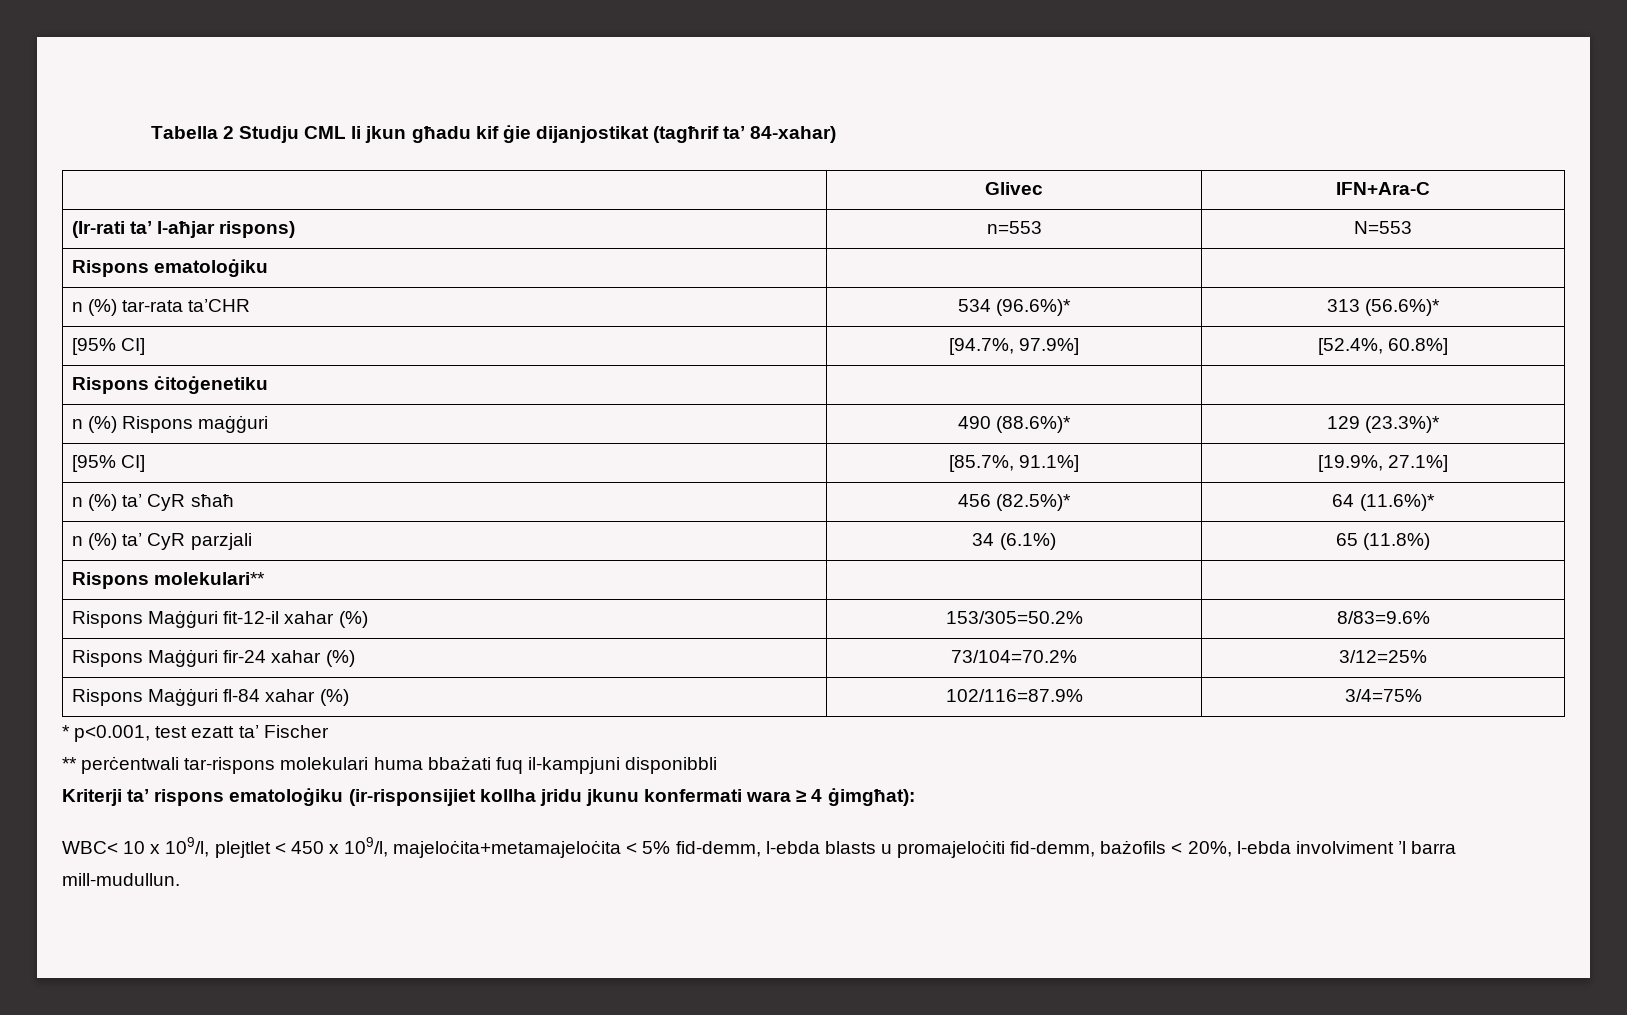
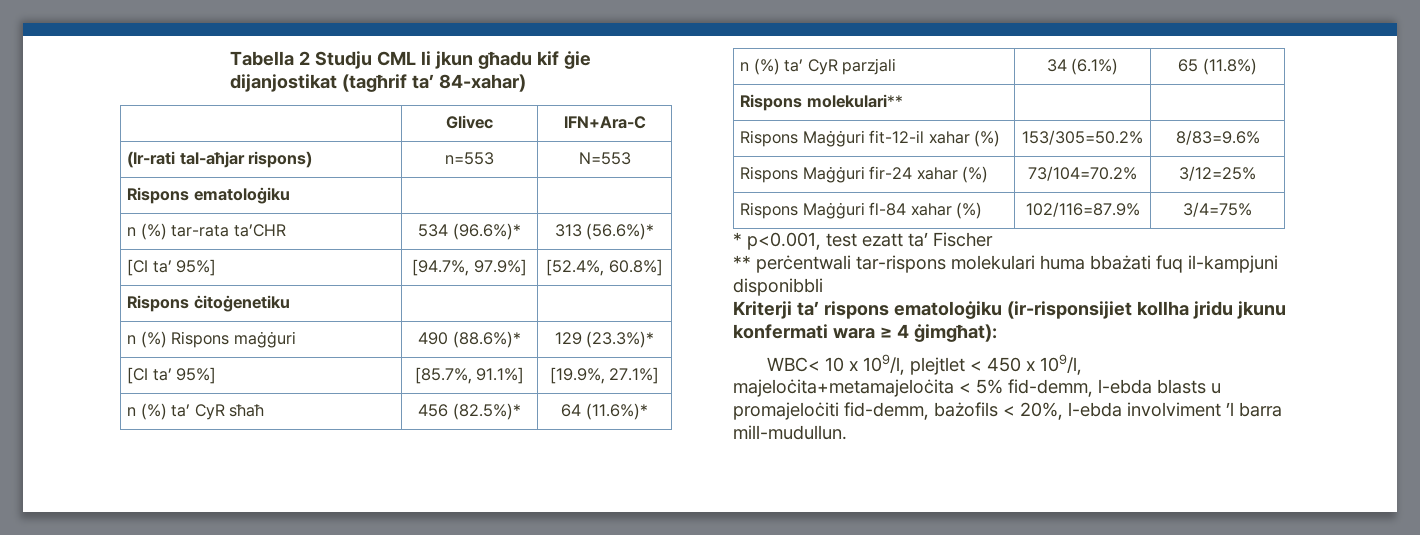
- (Ir-rati ta’ l-aħjar rispons) | n=553 | N=553
+ (Ir-rati tal-aħjar rispons) | n=553 | N=553
- [95% CI] | [94.7%, 97.9%] | [52.4%, 60.8%]
+ [CI ta’ 95%] | [94.7%, 97.9%] | [52.4%, 60.8%]
- [95% CI] | [85.7%, 91.1%] | [19.9%, 27.1%]
+ [CI ta’ 95%] | [85.7%, 91.1%] | [19.9%, 27.1%]

